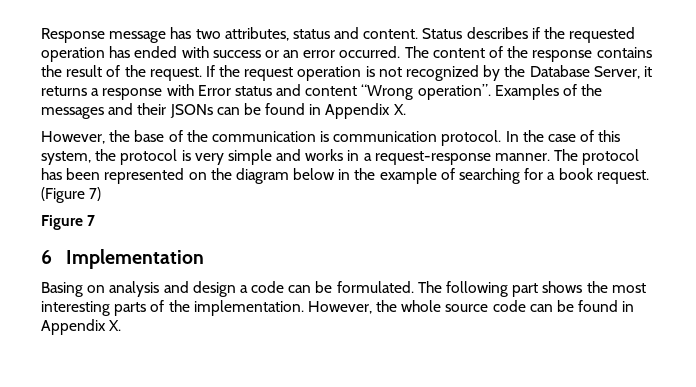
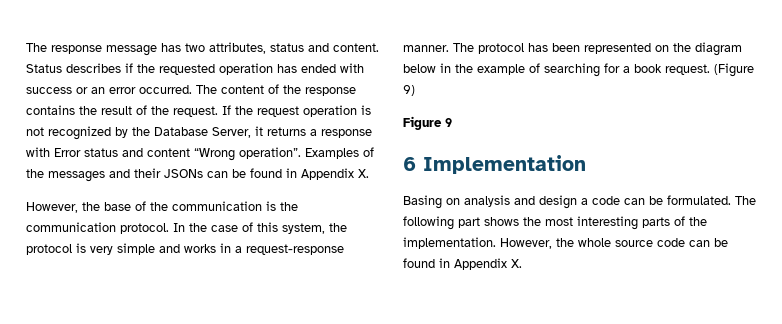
- Response message has two attributes, status and content.
+ The response message has two attributes, status and content.
- However, the base of the communication is communication protocol.
+ However, the base of the communication is the communication protocol.
- (Figure 7)
+ (Figure 9)
- Figure 7
+ Figure 9

